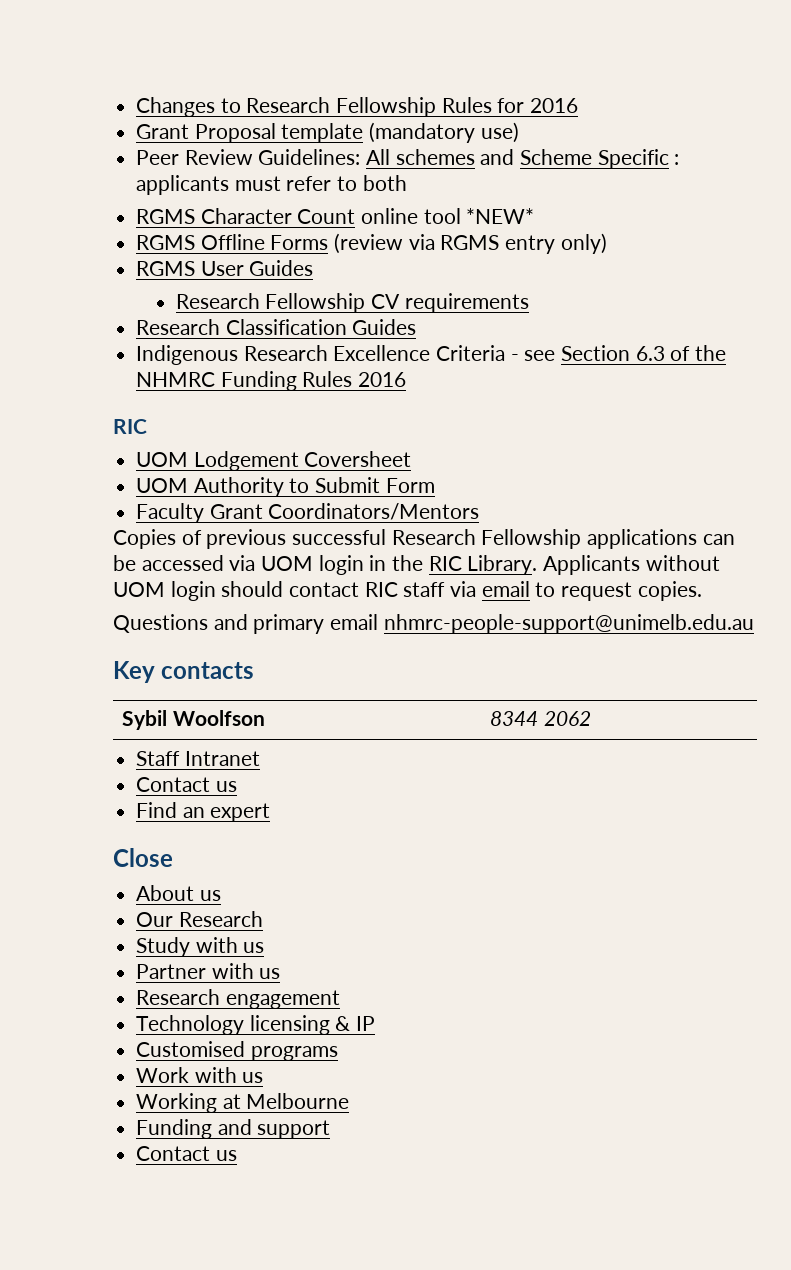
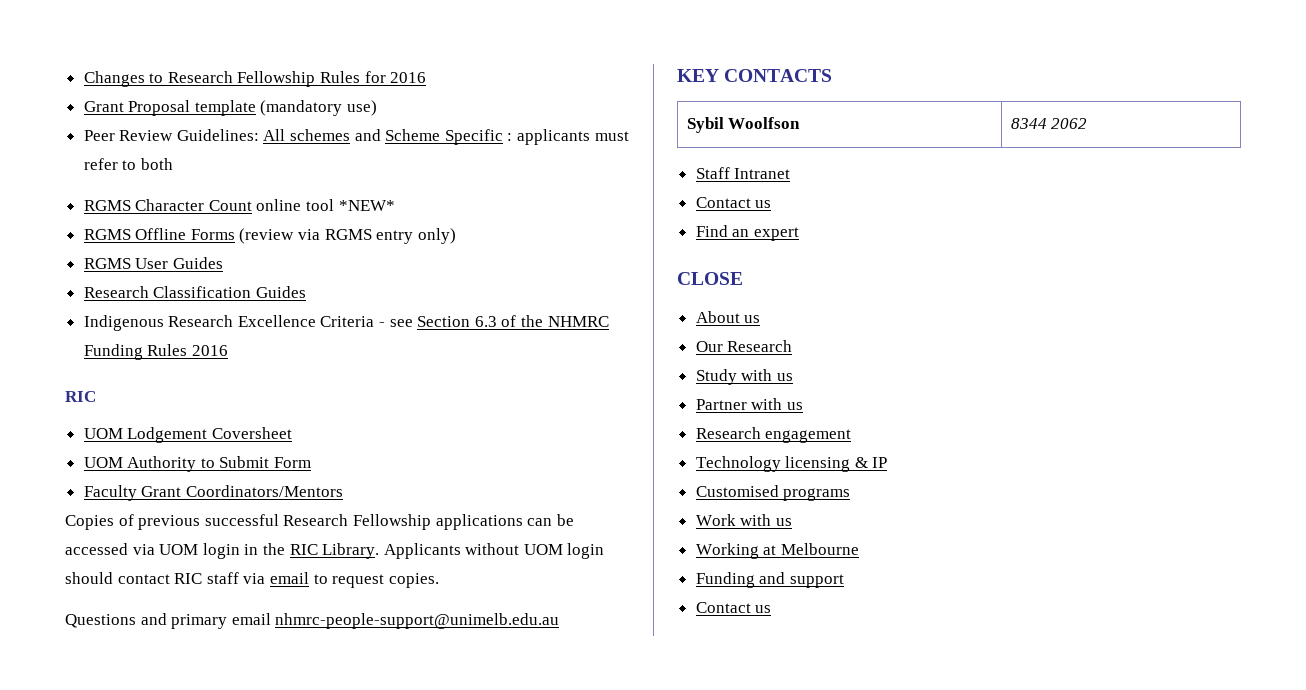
- Research Fellowship CV requirements
- Key contacts
+ KEY CONTACTS
- Close
+ CLOSE

